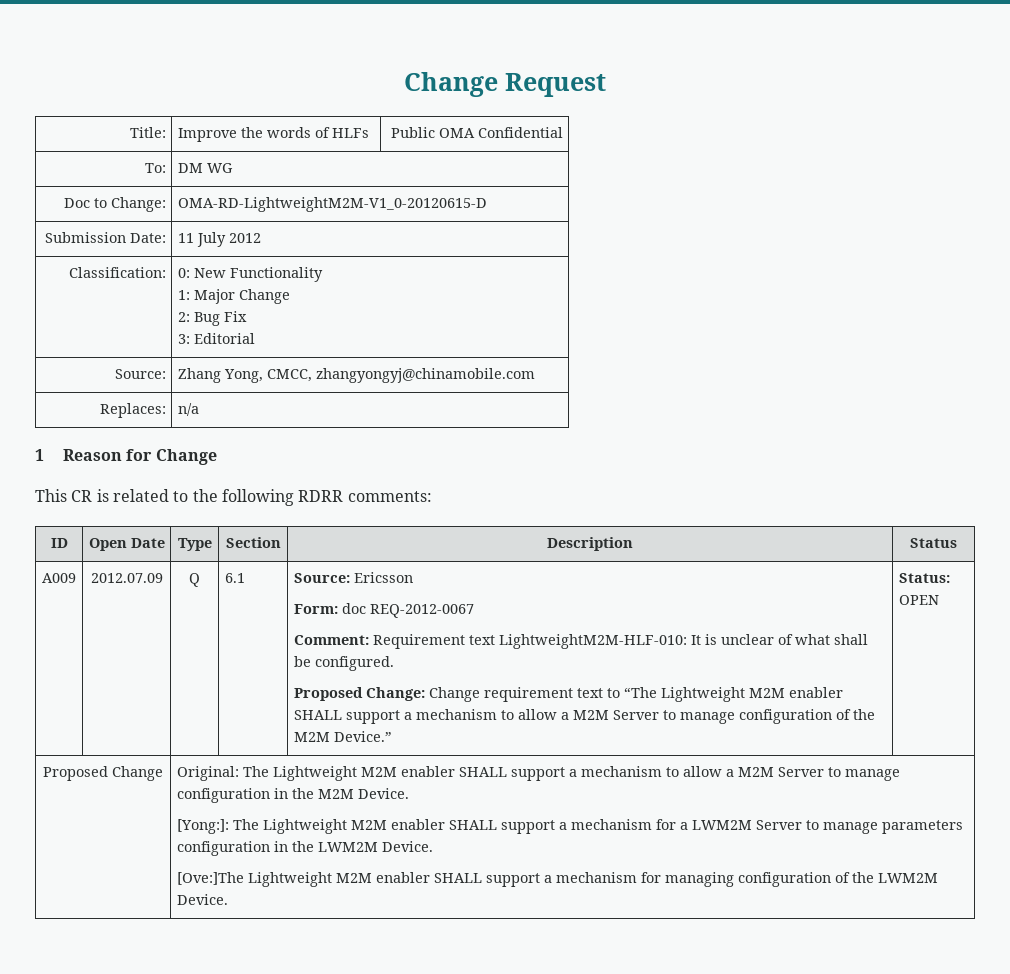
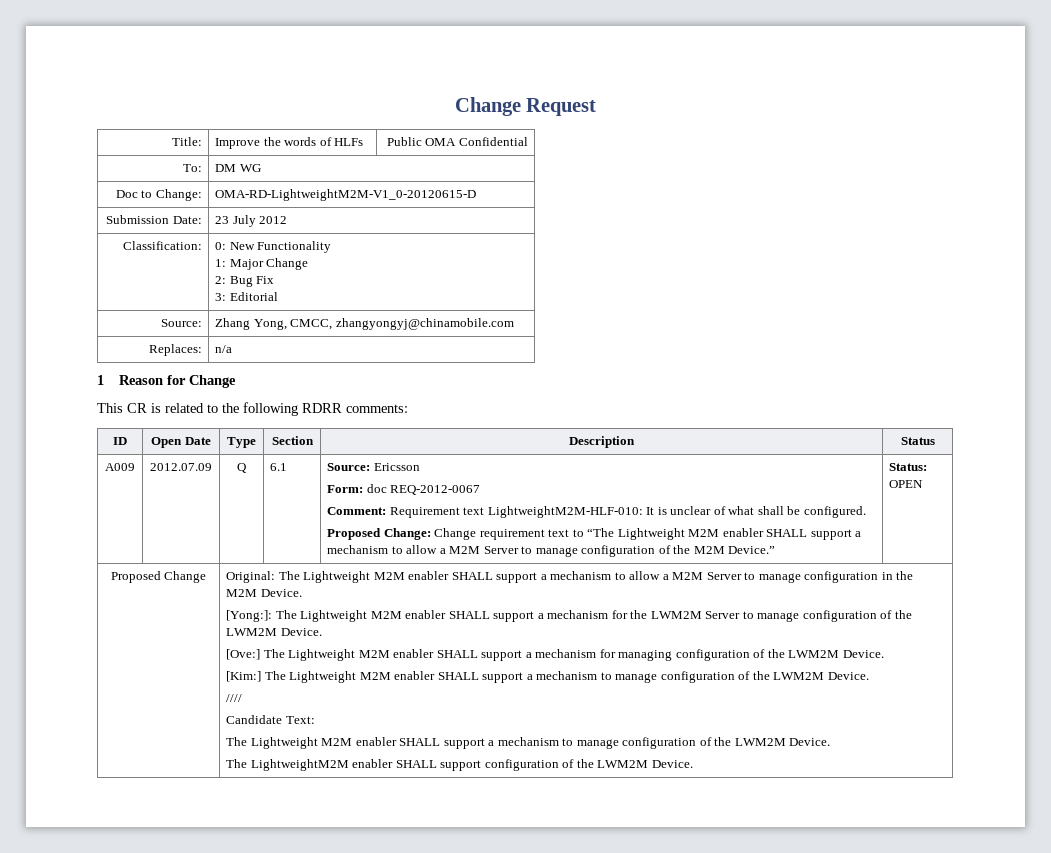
- Submission Date: | 11 July 2012
+ Submission Date: | 23 July 2012
- [Yong:]: The Lightweight M2M enabler SHALL support a mechanism for a LWM2M Server to manage parameters configuration in the LWM2M Device.
- [Ove:]The Lightweight M2M enabler SHALL support a mechanism for managing configuration of the LWM2M Device.
+ [Yong:]: The Lightweight M2M enabler SHALL support a mechanism for the LWM2M Server to manage configuration of the LWM2M Device.
+ [Ove:] The Lightweight M2M enabler SHALL support a mechanism for managing configuration of the LWM2M Device.
+ [Kim:] The Lightweight M2M enabler SHALL support a mechanism to manage configuration of the LWM2M Device.
+ ////
+ Candidate Text:
+ The Lightweight M2M enabler SHALL support a mechanism to manage configuration of the LWM2M Device.
+ The LightweightM2M enabler SHALL support configuration of the LWM2M Device.

